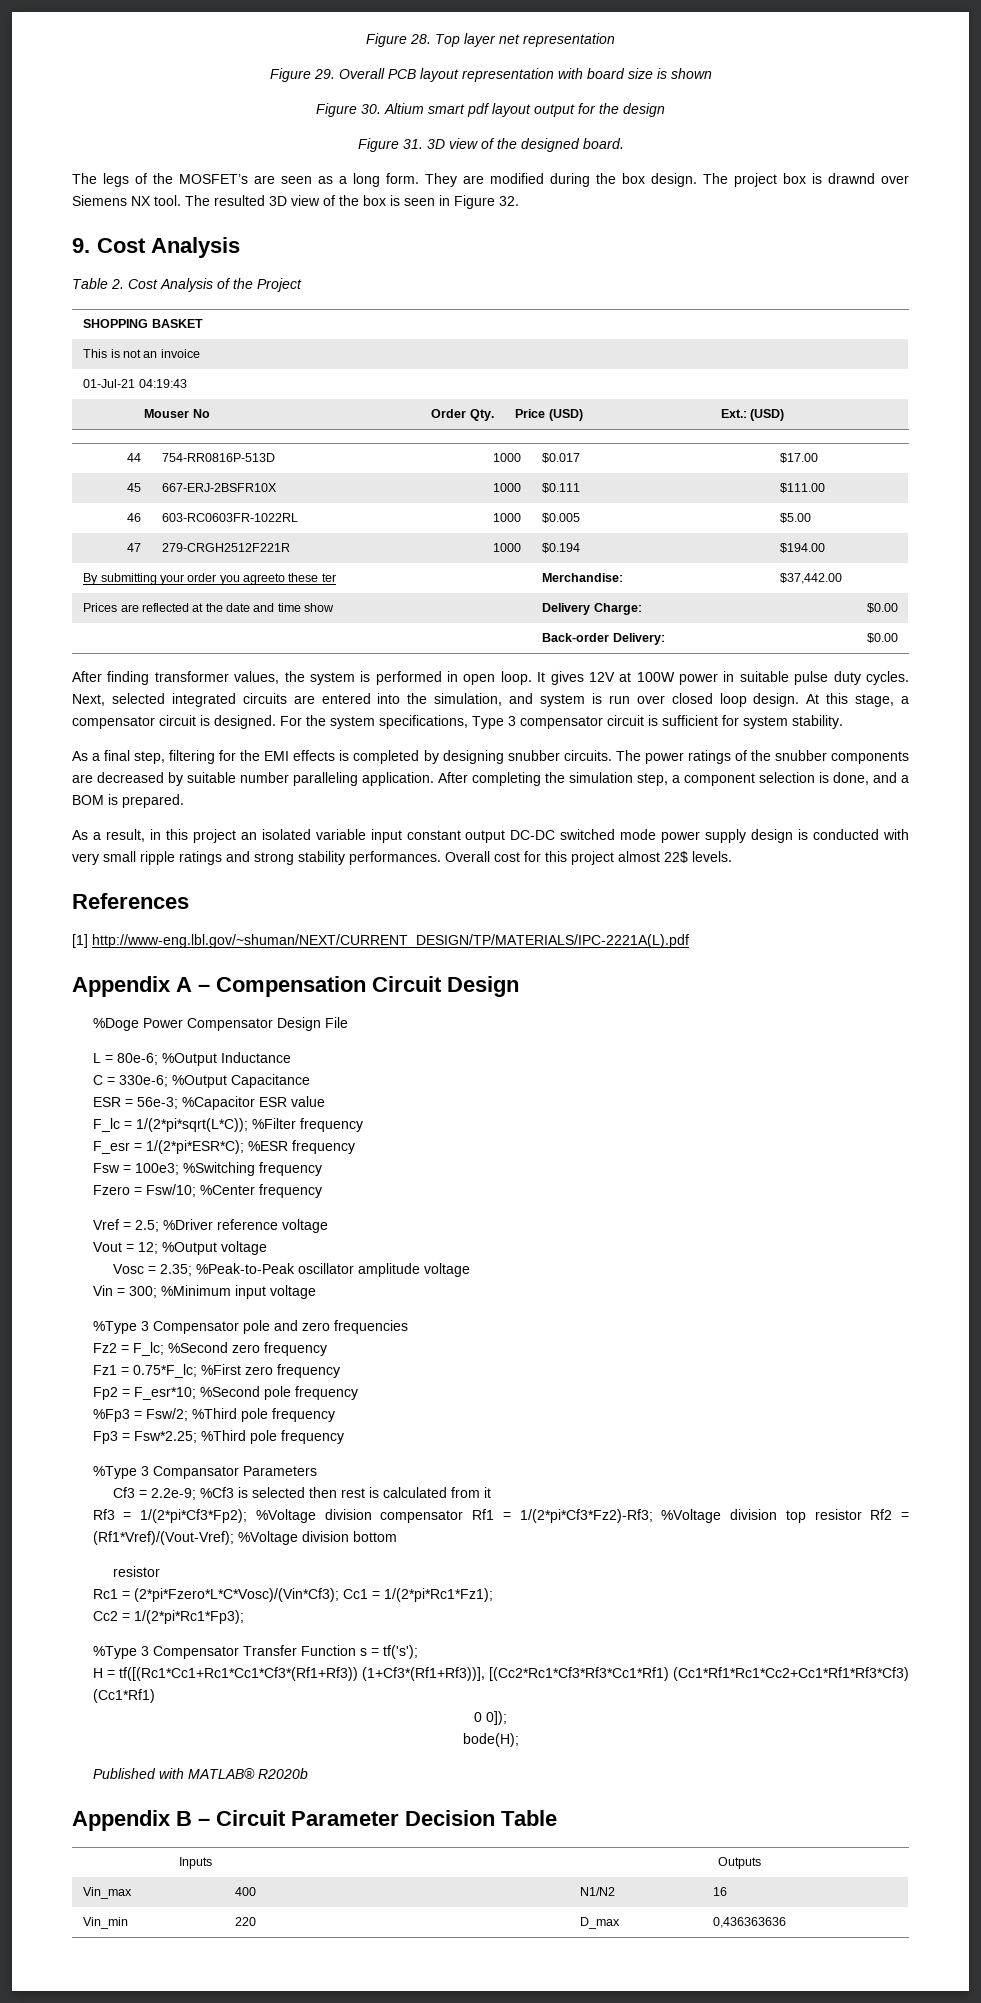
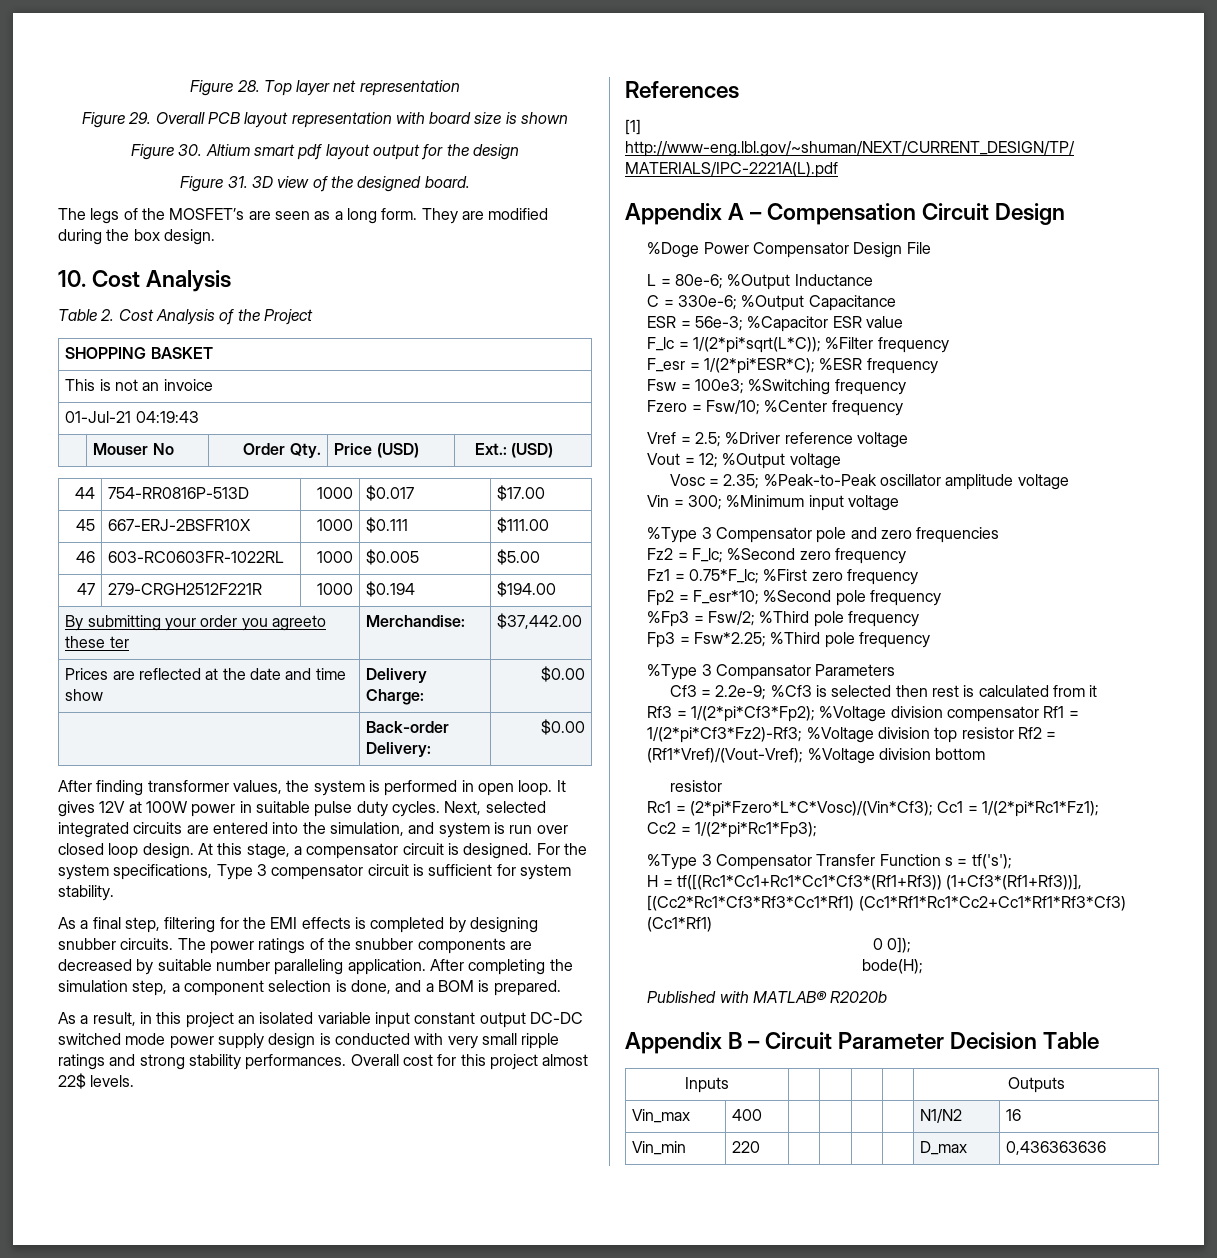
- They are modified during the box design. The project box is drawnd over Siemens NX tool. The resulted 3D view of the box is seen in Figure 32.
- 9. Cost Analysis
+ They are modified during the box design.
+ 10. Cost Analysis

